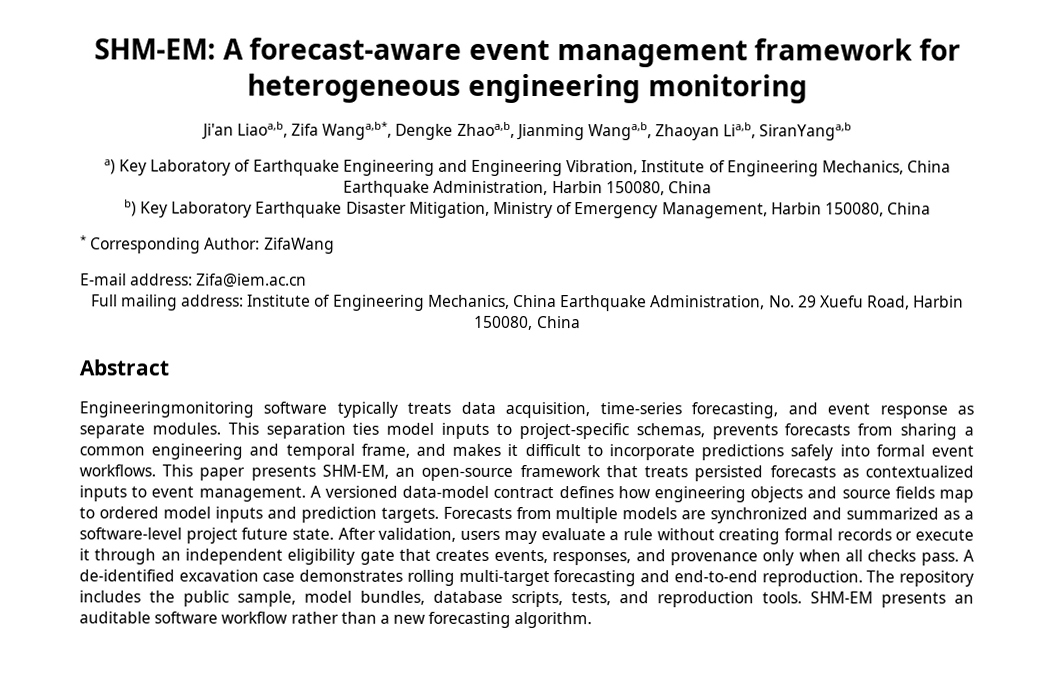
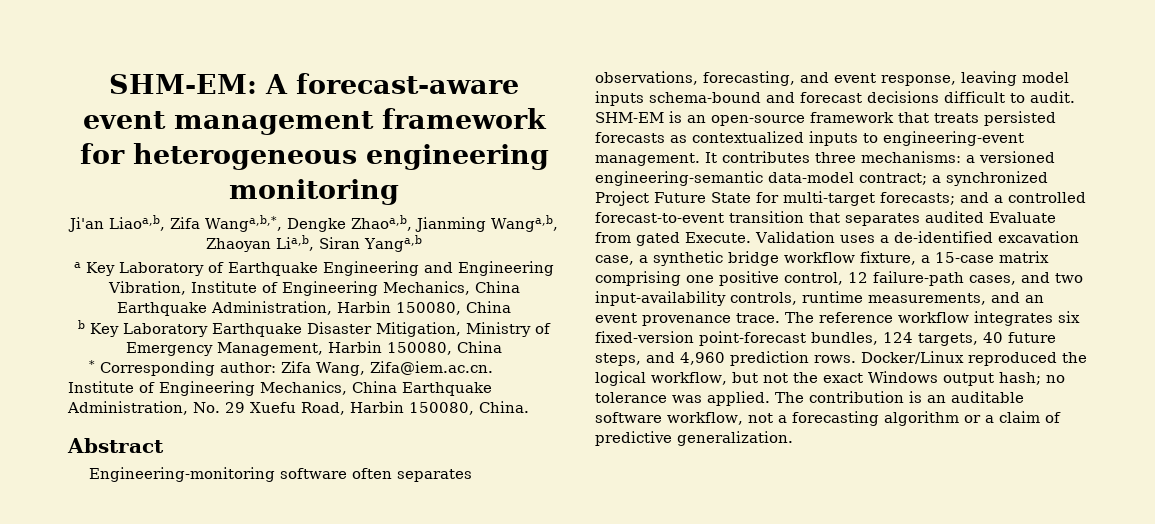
- Ji'an Liaoa,b, Zifa Wanga,b*, Dengke Zhaoa,b, Jianming Wanga,b, Zhaoyan Lia,b, SiranYanga,b
- a) Key Laboratory of Earthquake Engineering and Engineering Vibration, Institute of Engineering Mechanics, China Earthquake Administration, Harbin 150080, China
+ Ji'an Liaoa,b, Zifa Wanga,b,*, Dengke Zhaoa,b, Jianming Wanga,b, Zhaoyan Lia,b, Siran Yanga,b
+ a Key Laboratory of Earthquake Engineering and Engineering Vibration, Institute of Engineering Mechanics, China Earthquake Administration, Harbin 150080, China
- b) Key Laboratory Earthquake Disaster Mitigation, Ministry of Emergency Management, Harbin 150080, China
+ b Key Laboratory Earthquake Disaster Mitigation, Ministry of Emergency Management, Harbin 150080, China
- * Corresponding Author: ZifaWang
- E-mail address: Zifa@iem.ac.cn
- Full mailing address: Institute of Engineering Mechanics, China Earthquake Administration, No. 29 Xuefu Road, Harbin 150080, China
+ * Corresponding author: Zifa Wang, Zifa@iem.ac.cn. Institute of Engineering Mechanics, China Earthquake Administration, No. 29 Xuefu Road, Harbin 150080, China.
- Engineeringmonitoring software typically treats data acquisition, time-series forecasting, and event response as separate modules. This separation ties model inputs to project-specific schemas, prevents forecasts from sharing a common engineering and temporal frame, and makes it difficult to incorporate predictions safely into formal event workflows. This paper presents SHM-EM, an open-source framework that treats persisted forecasts as contextualized inputs to event management. A versioned data-model contract defines how engineering objects and source fields map to ordered model inputs and prediction targets. Forecasts from multiple models are synchronized and summarized as a software-level project future state. After validation, users may evaluate a rule without creating formal records or execute it through an independent eligibility gate that creates events, responses, and provenance only when all checks pass. A de-identified excavation case demonstrates rolling multi-target forecasting and end-to-end reproduction. The repository includes the public sample, model bundles, database scripts, tests, and reproduction tools. SHM-EM presents an auditable software workflow rather than a new forecasting algorithm.
+ Engineering-monitoring software often separates observations, forecasting, and event response, leaving model inputs schema-bound and forecast decisions difficult to audit. SHM-EM is an open-source framework that treats persisted forecasts as contextualized inputs to engineering-event management. It contributes three mechanisms: a versioned engineering-semantic data-model contract; a synchronized Project Future State for multi-target forecasts; and a controlled forecast-to-event transition that separates audited Evaluate from gated Execute. Validation uses a de-identified excavation case, a synthetic bridge workflow fixture, a 15-case matrix comprising one positive control, 12 failure-path cases, and two input-availability controls, runtime measurements, and an event provenance trace. The reference workflow integrates six fixed-version point-forecast bundles, 124 targets, 40 future steps, and 4,960 prediction rows. Docker/Linux reproduced the logical workflow, but not the exact Windows output hash; no tolerance was applied. The contribution is an auditable software workflow, not a forecasting algorithm or a claim of predictive generalization.

